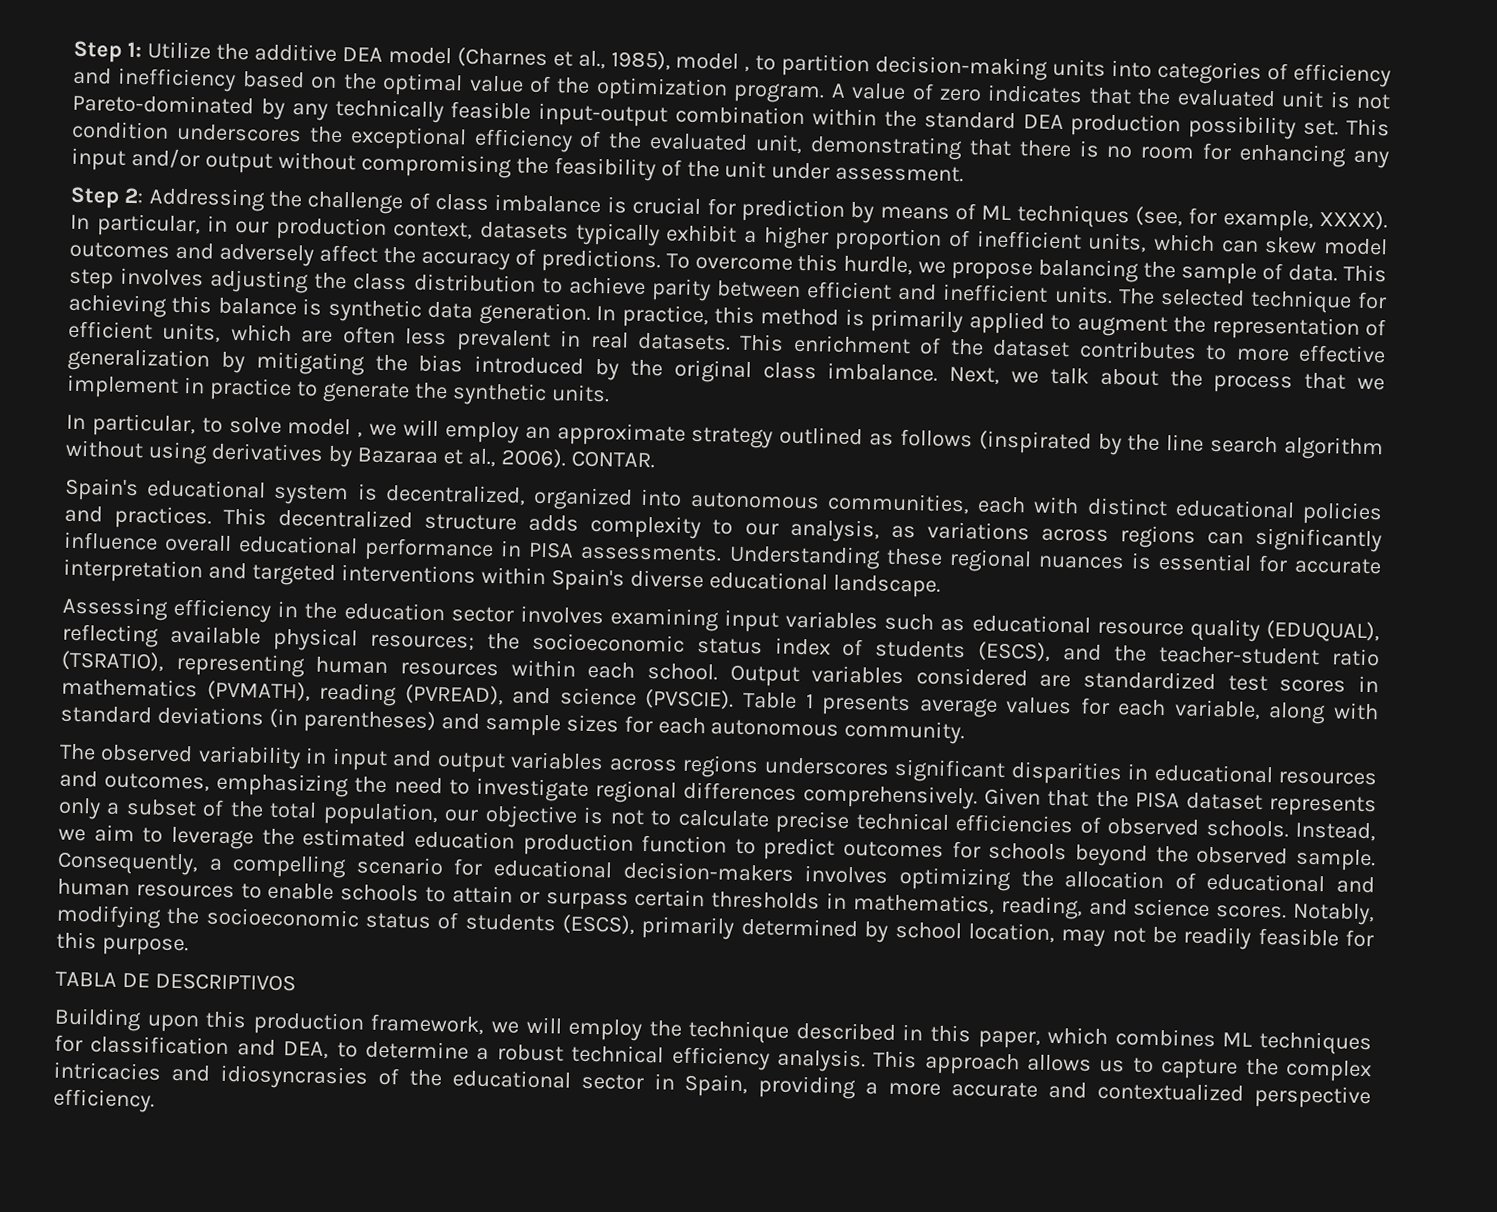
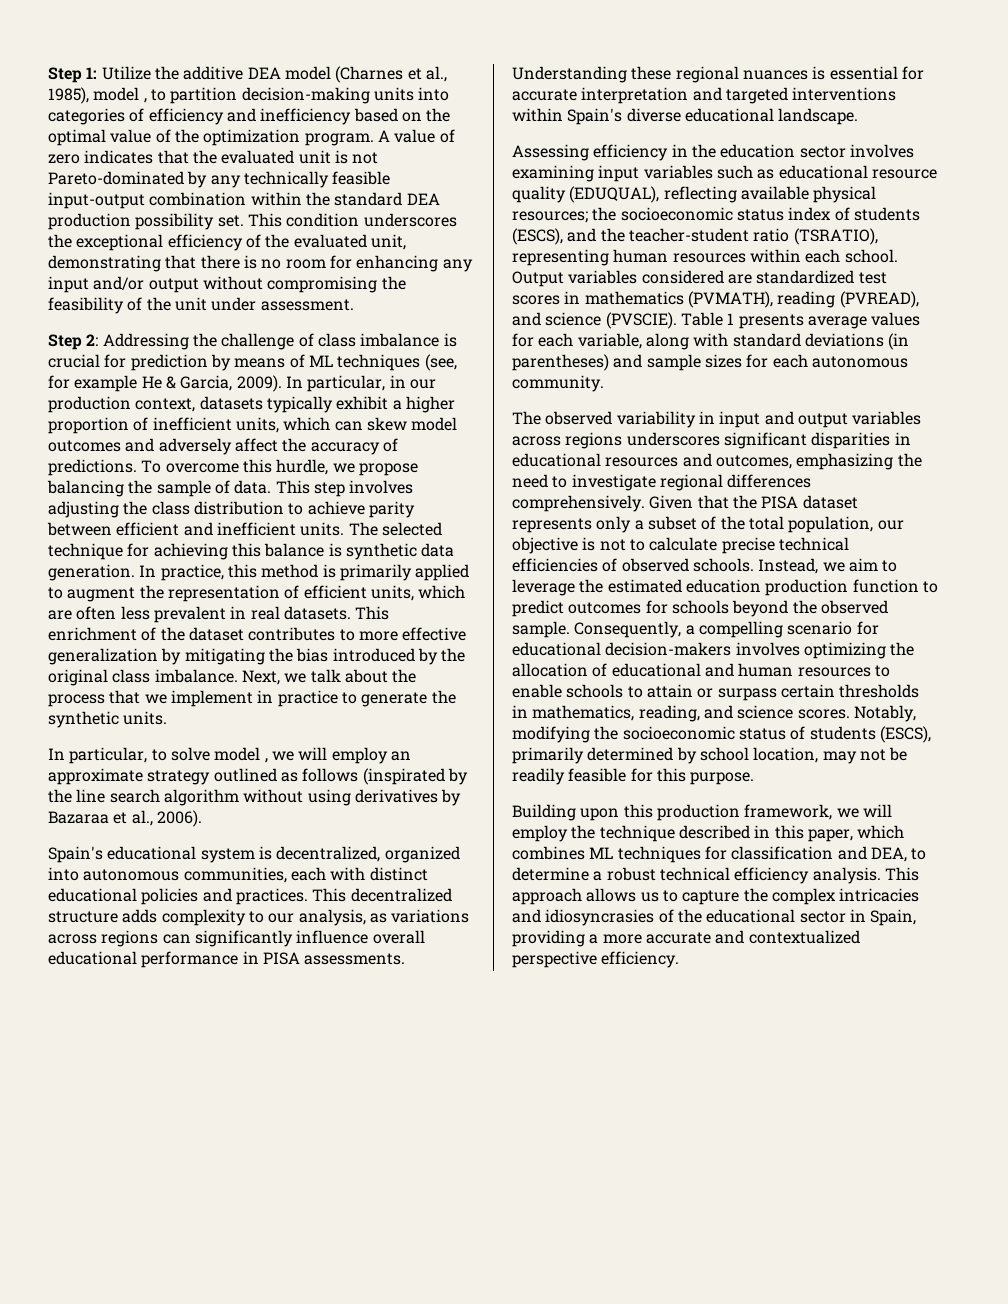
- Step 2: Addressing the challenge of class imbalance is crucial for prediction by means of ML techniques (see, for example, XXXX).
+ Step 2: Addressing the challenge of class imbalance is crucial for prediction by means of ML techniques (see, for example He & Garcia, 2009).
- CONTAR.
- TABLA DE DESCRIPTIVOS

